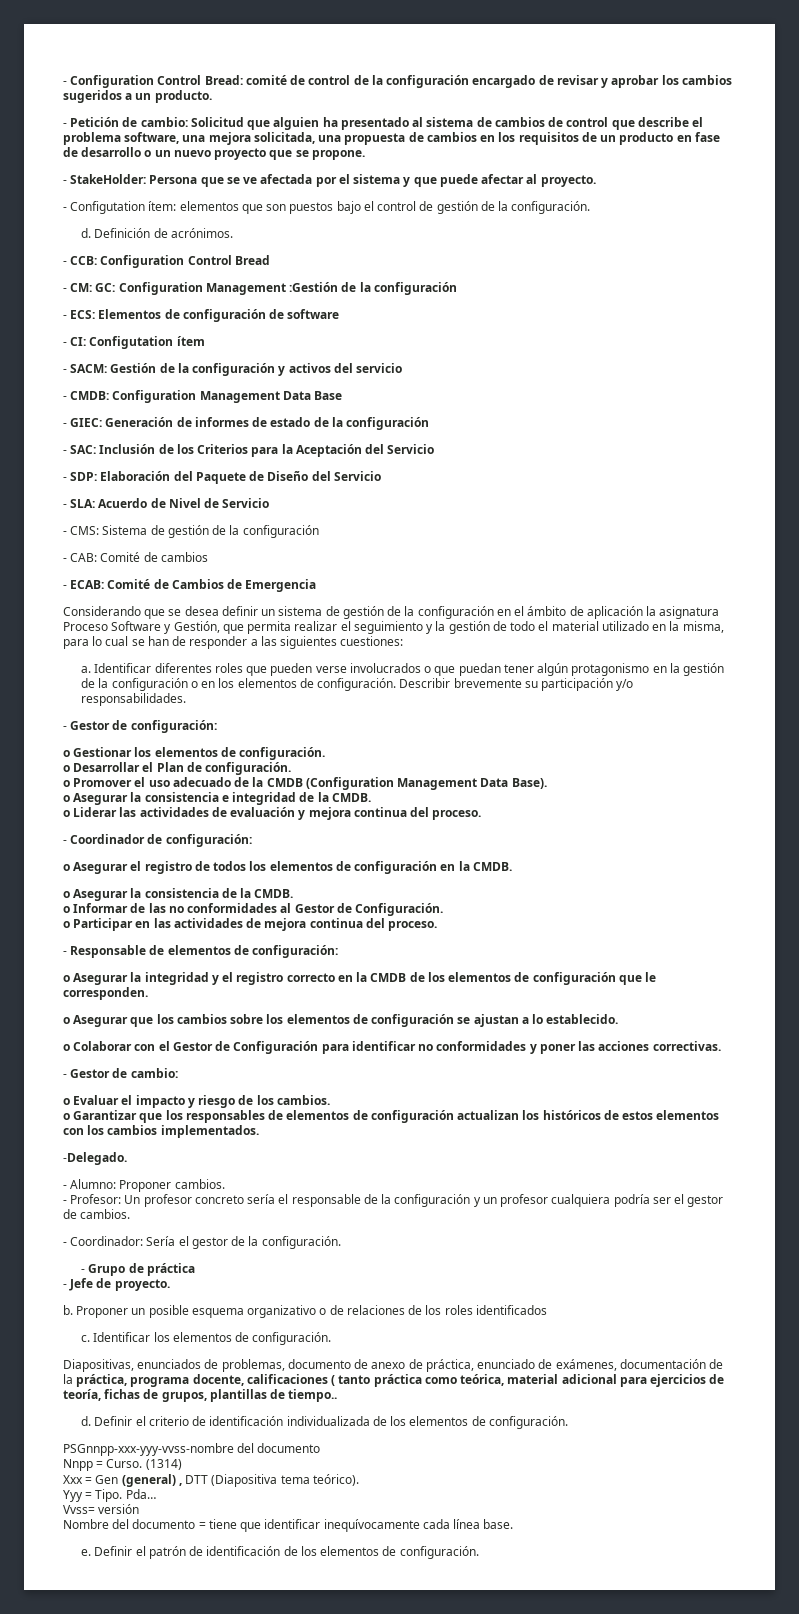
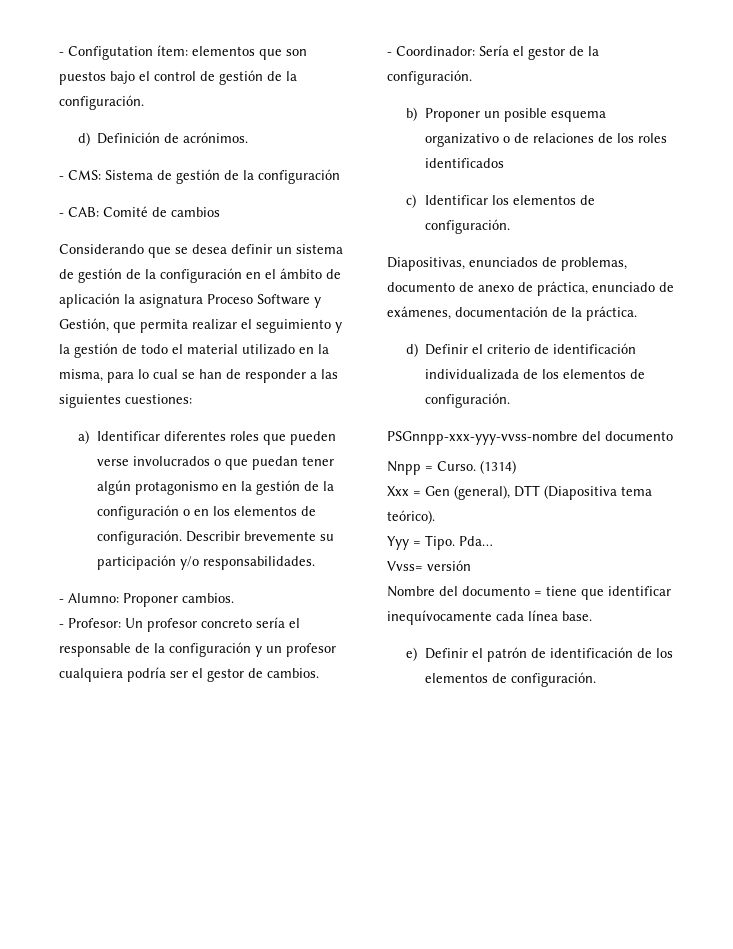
- - Configuration Control Bread: comité de control de la configuración encargado de revisar y aprobar los cambios sugeridos a un producto.
- - Petición de cambio: Solicitud que alguien ha presentado al sistema de cambios de control que describe el problema software, una mejora solicitada, una propuesta de cambios en los requisitos de un producto en fase de desarrollo o un nuevo proyecto que se propone.
- - StakeHolder: Persona que se ve afectada por el sistema y que puede afectar al proyecto.
- d. Definición de acrónimos.
+ d) Definición de acrónimos.
- - CCB: Configuration Control Bread
- - CM: GC: Configuration Management :Gestión de la configuración
- - ECS: Elementos de configuración de software
- - CI: Configutation ítem
- - SACM: Gestión de la configuración y activos del servicio
- - CMDB: Configuration Management Data Base
- - GIEC: Generación de informes de estado de la configuración
- - SAC: Inclusión de los Criterios para la Aceptación del Servicio
- - SDP: Elaboración del Paquete de Diseño del Servicio
- - SLA: Acuerdo de Nivel de Servicio
- - ECAB: Comité de Cambios de Emergencia
- a. Identificar diferentes roles que pueden verse involucrados o que puedan tener algún protagonismo en la gestión de la configuración o en los elementos de configuración.
+ a) Identificar diferentes roles que pueden verse involucrados o que puedan tener algún protagonismo en la gestión de la configuración o en los elementos de configuración.
- - Gestor de configuración:
- o Gestionar los elementos de configuración.
- o Desarrollar el Plan de configuración.
- o Promover el uso adecuado de la CMDB (Configuration Management Data Base).
- o Asegurar la consistencia e integridad de la CMDB.
- o Liderar las actividades de evaluación y mejora continua del proceso.
- - Coordinador de configuración:
- o Asegurar el registro de todos los elementos de configuración en la CMDB.
- o Asegurar la consistencia de la CMDB.
- o Informar de las no conformidades al Gestor de Configuración.
- o Participar en las actividades de mejora continua del proceso.
- - Responsable de elementos de configuración:
- o Asegurar la integridad y el registro correcto en la CMDB de los elementos de configuración que le corresponden.
- o Asegurar que los cambios sobre los elementos de configuración se ajustan a lo establecido.
- o Colaborar con el Gestor de Configuración para identificar no conformidades y poner las acciones correctivas.
- - Gestor de cambio:
- o Evaluar el impacto y riesgo de los cambios.
- o Garantizar que los responsables de elementos de configuración actualizan los históricos de estos elementos con los cambios implementados.
- -Delegado.
- - Grupo de práctica
- - Jefe de proyecto.
- b. Proponer un posible esquema organizativo o de relaciones de los roles identificados
+ b) Proponer un posible esquema organizativo o de relaciones de los roles identificados
- c. Identificar los elementos de configuración.
+ c) Identificar los elementos de configuración.
- Diapositivas, enunciados de problemas, documento de anexo de práctica, enunciado de exámenes, documentación de la práctica, programa docente, calificaciones ( tanto práctica como teórica, material adicional para ejercicios de teoría, fichas de grupos, plantillas de tiempo..
- d. Definir el criterio de identificación individualizada de los elementos de configuración.
+ Diapositivas, enunciados de problemas, documento de anexo de práctica, enunciado de exámenes, documentación de la práctica.
+ d) Definir el criterio de identificación individualizada de los elementos de configuración.
- Xxx = Gen (general) , DTT (Diapositiva tema teórico).
+ Xxx = Gen (general), DTT (Diapositiva tema teórico).
- e. Definir el patrón de identificación de los elementos de configuración.
+ e) Definir el patrón de identificación de los elementos de configuración.

